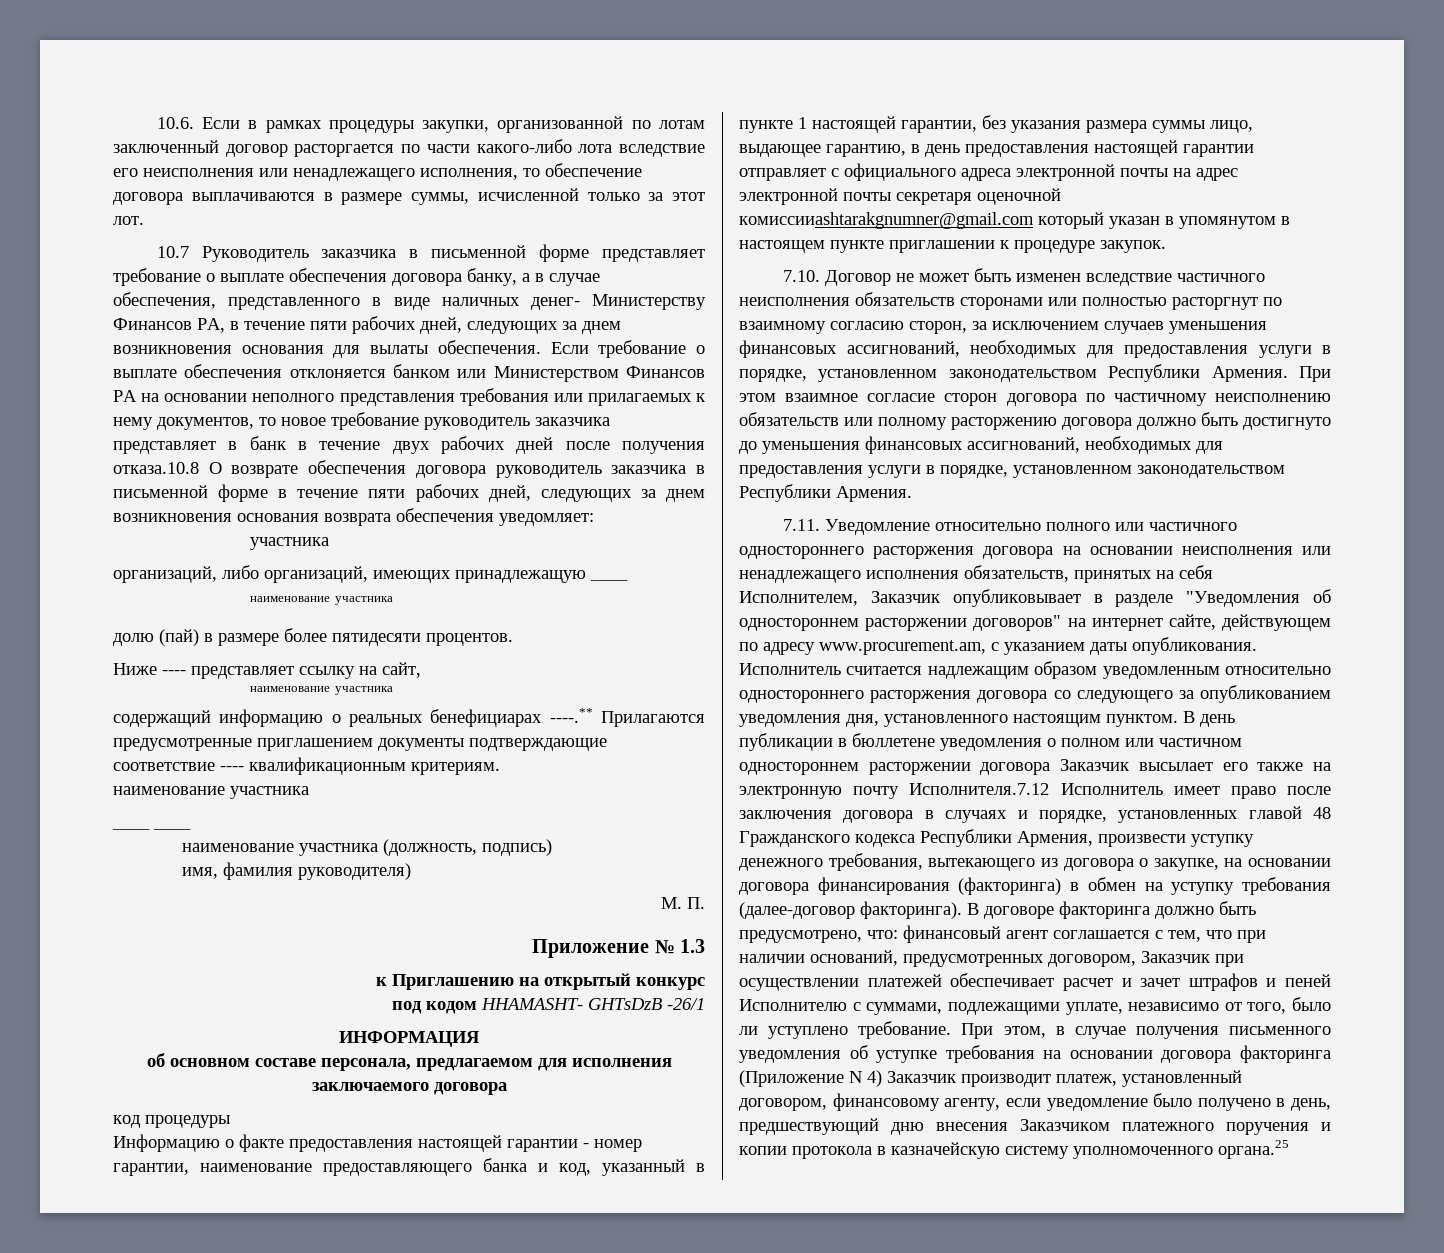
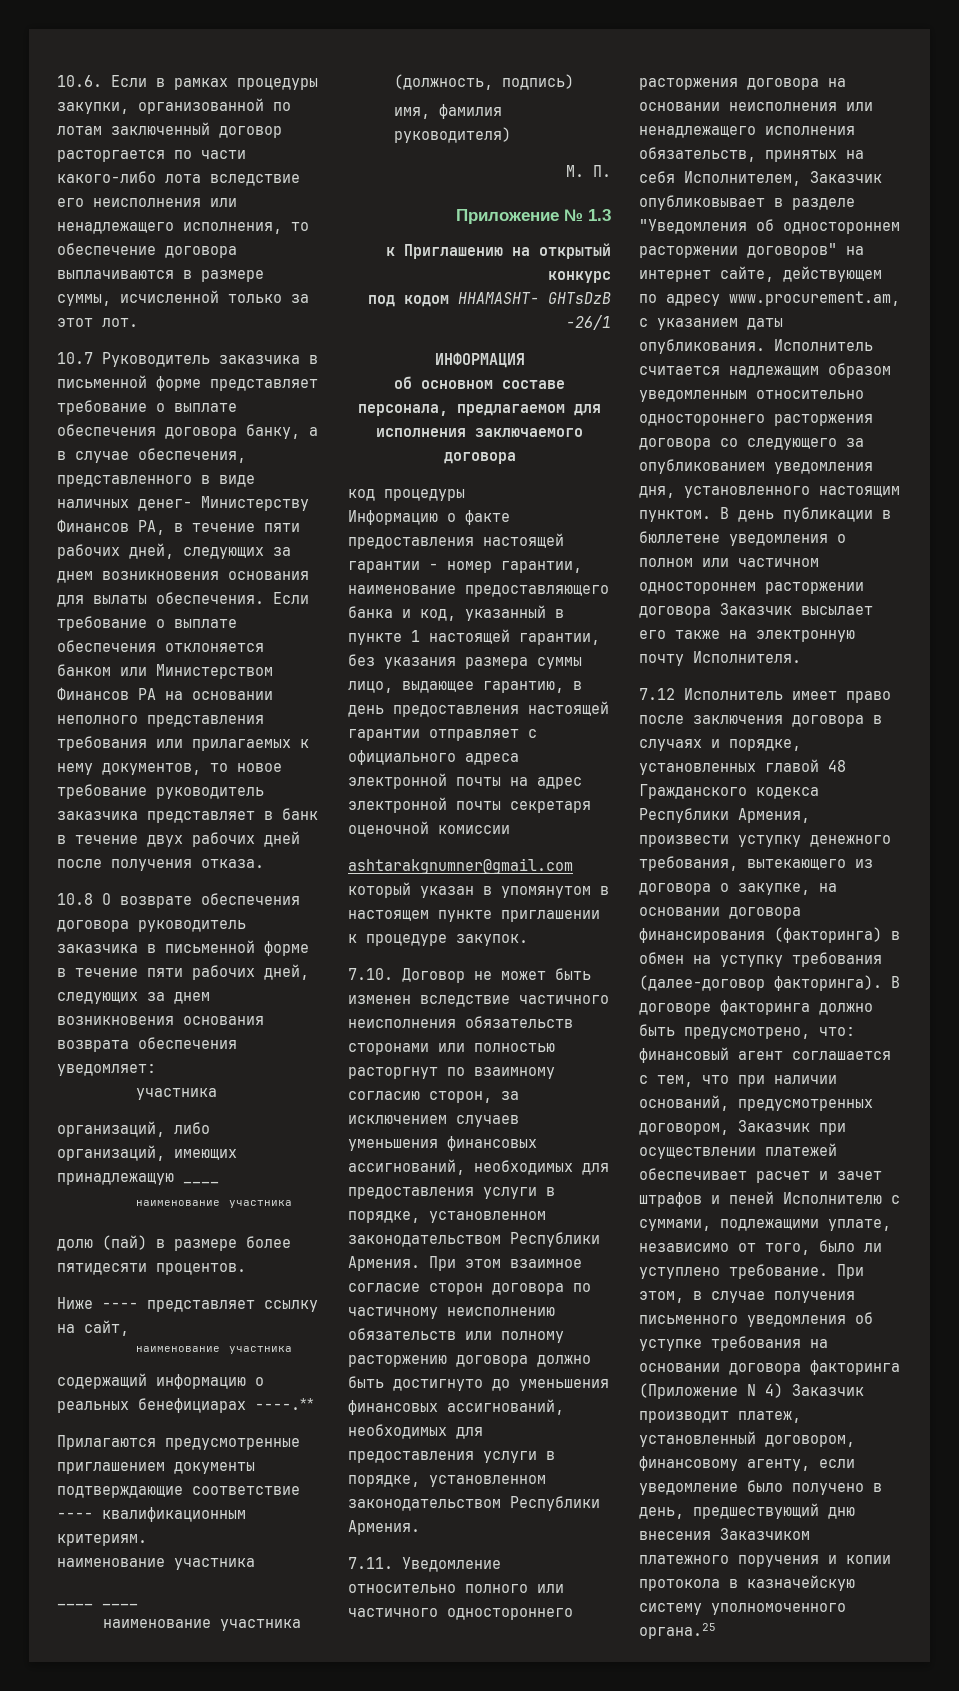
- Если требование о выплате обеспечения отклоняется банком или Министерством Финансов РА на основании неполного представления требования или прилагаемых к нему документов, то новое требование руководитель заказчика представляет в банк в течение двух рабочих дней после получения отказа.10.8 О возврате обеспечения договора руководитель заказчика в письменной форме в течение пяти рабочих дней, следующих за днем возникновения основания возврата обеспечения уведомляет:
+ Если требование о выплате обеспечения отклоняется банком или Министерством Финансов РА на основании неполного представления требования или прилагаемых к нему документов, то новое требование руководитель заказчика представляет в банк в течение двух рабочих дней после получения отказа.
+ 10.8 О возврате обеспечения договора руководитель заказчика в письменной форме в течение пяти рабочих дней, следующих за днем возникновения основания возврата обеспечения уведомляет:
- содержащий информацию о реальных бенефициарах ----.** Прилагаются предусмотренные приглашением документы подтверждающие соответствие ---- квалификационным критериям.
+ содержащий информацию о реальных бенефициарах ----.**
+ Прилагаются предусмотренные приглашением документы подтверждающие соответствие ---- квалификационным критериям.
- Информацию о факте предоставления настоящей гарантии - номер гарантии, наименование предоставляющего банка и код, указанный в пункте 1 настоящей гарантии, без указания размера суммы лицо, выдающее гарантию, в день предоставления настоящей гарантии отправляет с официального адреса электронной почты на адрес электронной почты секретаря оценочной комиссииashtarakgnumner@gmail.com который указан в упомянутом в настоящем пункте приглашении к процедуре закупок.
+ Информацию о факте предоставления настоящей гарантии - номер гарантии, наименование предоставляющего банка и код, указанный в пункте 1 настоящей гарантии, без указания размера суммы лицо, выдающее гарантию, в день предоставления настоящей гарантии отправляет с официального адреса электронной почты на адрес электронной почты секретаря оценочной комиссии
+ ashtarakgnumner@gmail.com который указан в упомянутом в настоящем пункте приглашении к процедуре закупок.
- В день публикации в бюллетене уведомления о полном или частичном одностороннем расторжении договора Заказчик высылает его также на электронную почту Исполнителя.7.12 Исполнитель имеет право после заключения договора в случаях и порядке, установленных главой 48 Гражданского кодекса Республики Армения, произвести уступку денежного требования, вытекающего из договора о закупке, на основании договора финансирования (факторинга) в обмен на уступку требования (далее-договор факторинга).
+ В день публикации в бюллетене уведомления о полном или частичном одностороннем расторжении договора Заказчик высылает его также на электронную почту Исполнителя.
+ 7.12 Исполнитель имеет право после заключения договора в случаях и порядке, установленных главой 48 Гражданского кодекса Республики Армения, произвести уступку денежного требования, вытекающего из договора о закупке, на основании договора финансирования (факторинга) в обмен на уступку требования (далее-договор факторинга).

